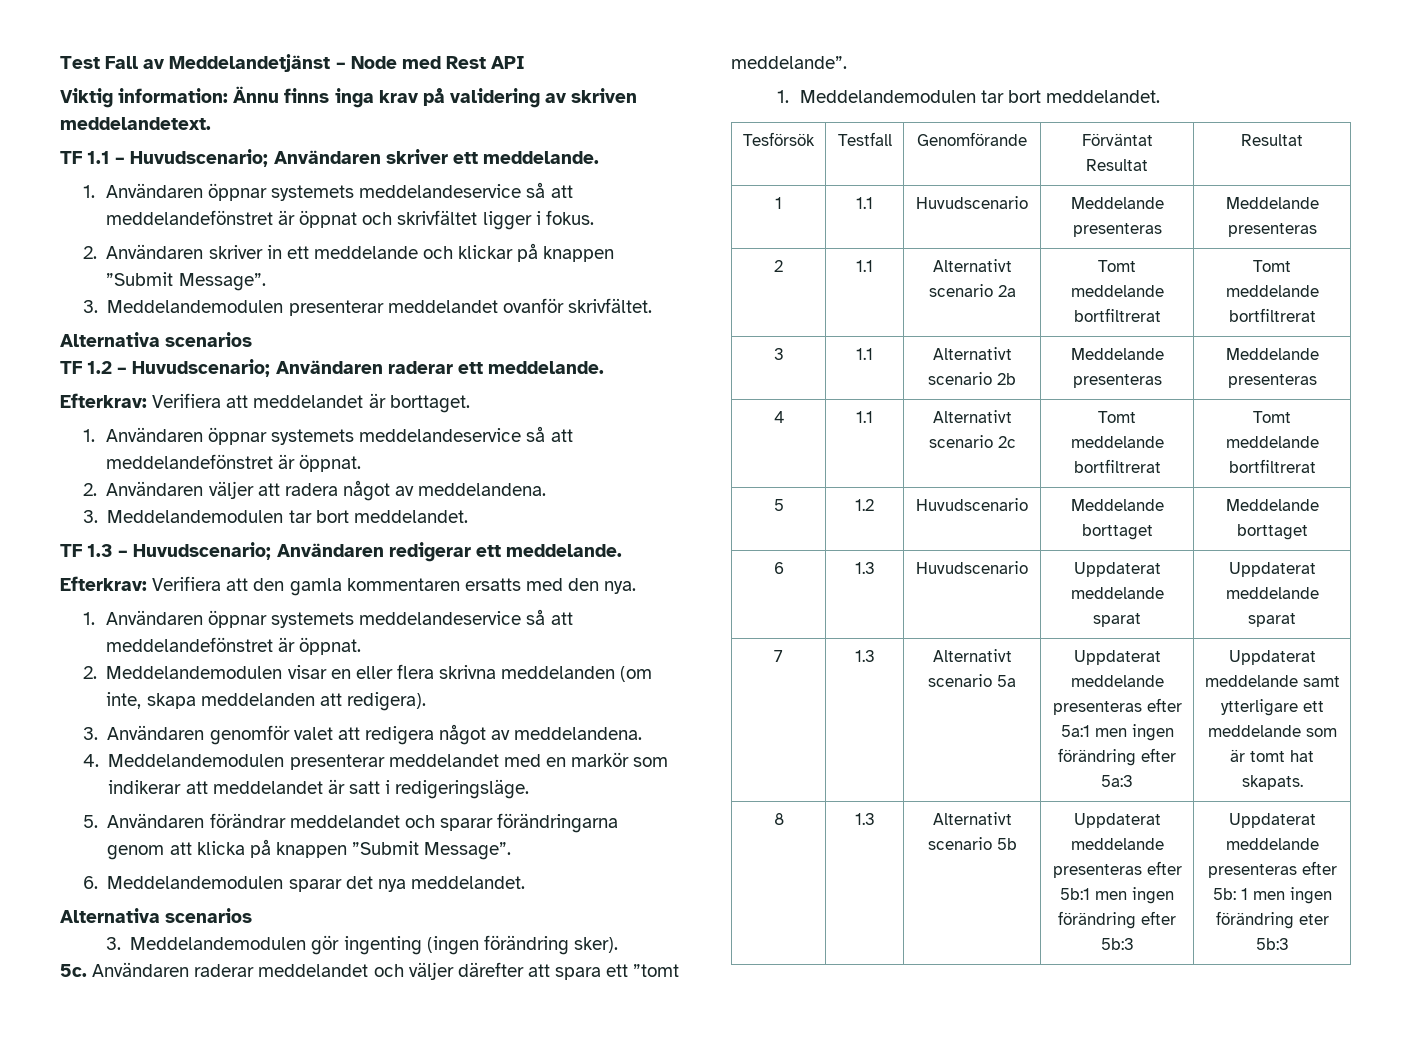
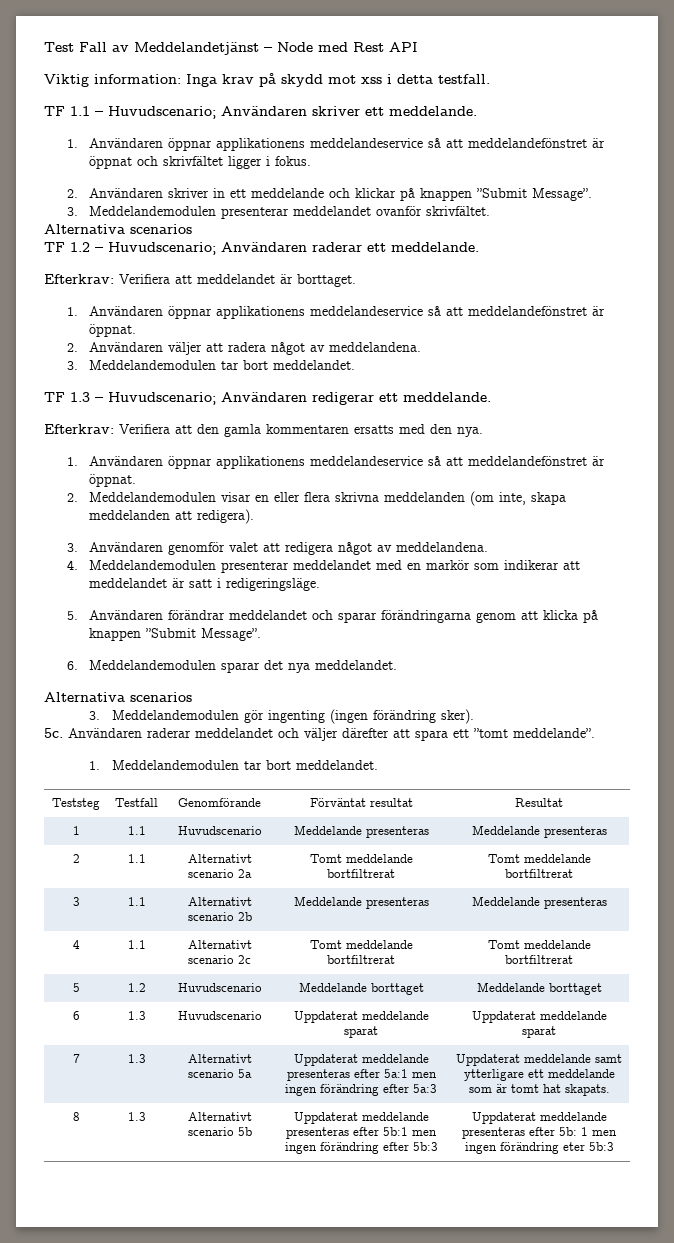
- Viktig information: Ännu finns inga krav på validering av skriven meddelandetext.
+ Viktig information: Inga krav på skydd mot xss i detta testfall.
- 1. Användaren öppnar systemets meddelandeservice så att meddelandefönstret är öppnat och skrivfältet ligger i fokus.
+ 1. Användaren öppnar applikationens meddelandeservice så att meddelandefönstret är öppnat och skrivfältet ligger i fokus.
  Efterkrav: Verifiera att meddelandet är borttaget.
- 1. Användaren öppnar systemets meddelandeservice så att meddelandefönstret är öppnat.
+ 1. Användaren öppnar applikationens meddelandeservice så att meddelandefönstret är öppnat.
  Efterkrav: Verifiera att den gamla kommentaren ersatts med den nya.
- 1. Användaren öppnar systemets meddelandeservice så att meddelandefönstret är öppnat.
+ 1. Användaren öppnar applikationens meddelandeservice så att meddelandefönstret är öppnat.
- Tesförsök | Testfall | Genomförande | Förväntat Resultat | Resultat
+ Teststeg | Testfall | Genomförande | Förväntat resultat | Resultat

